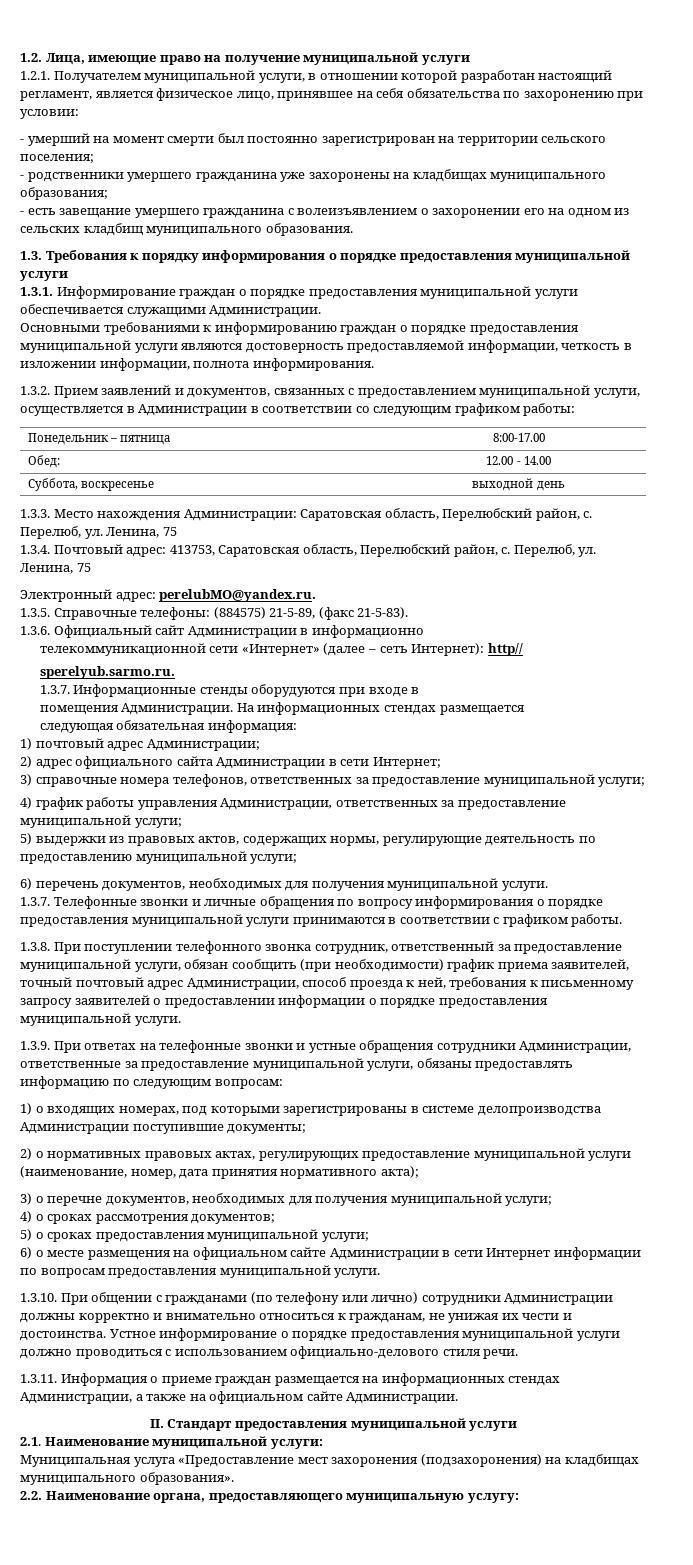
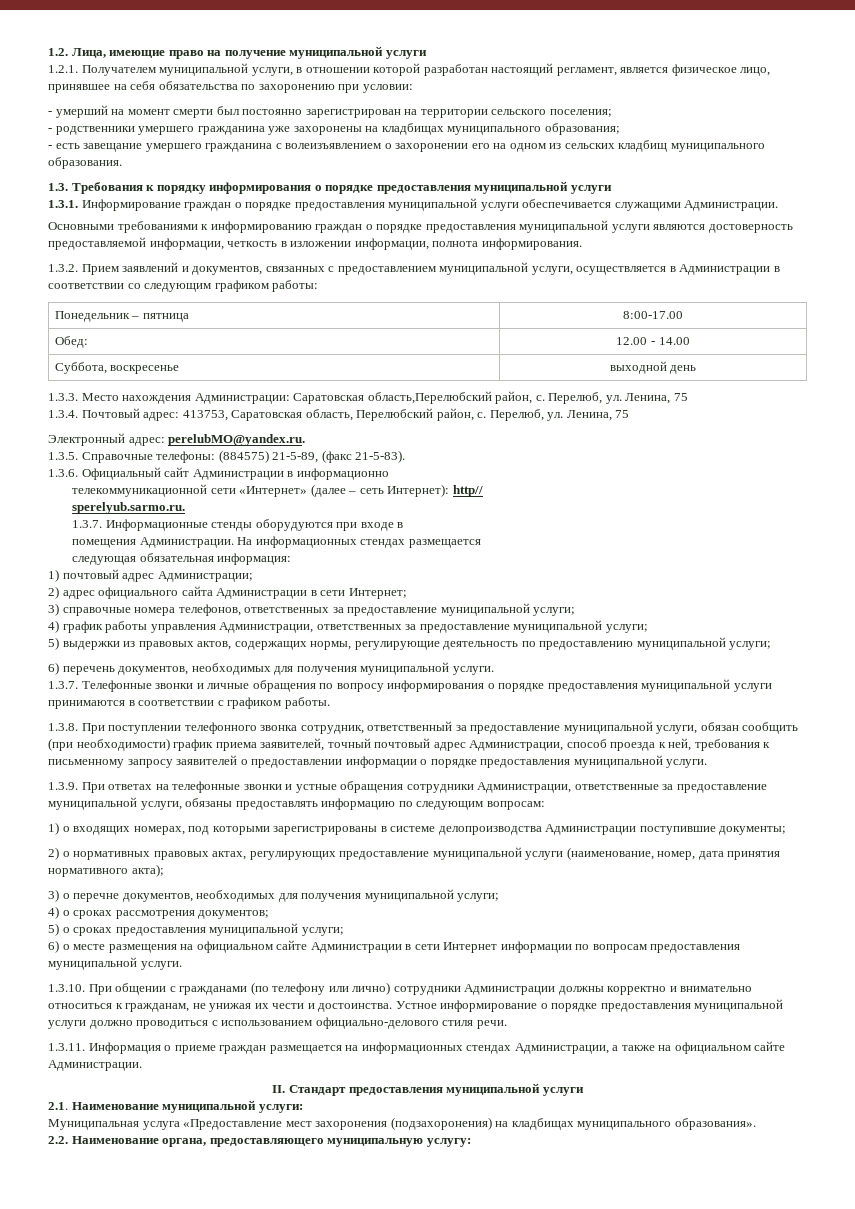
- 1.3.3. Место нахождения Администрации: Саратовская область, Перелюбский район, с.
+ 1.3.3. Место нахождения Администрации: Саратовская область,Перелюбский район, с.

